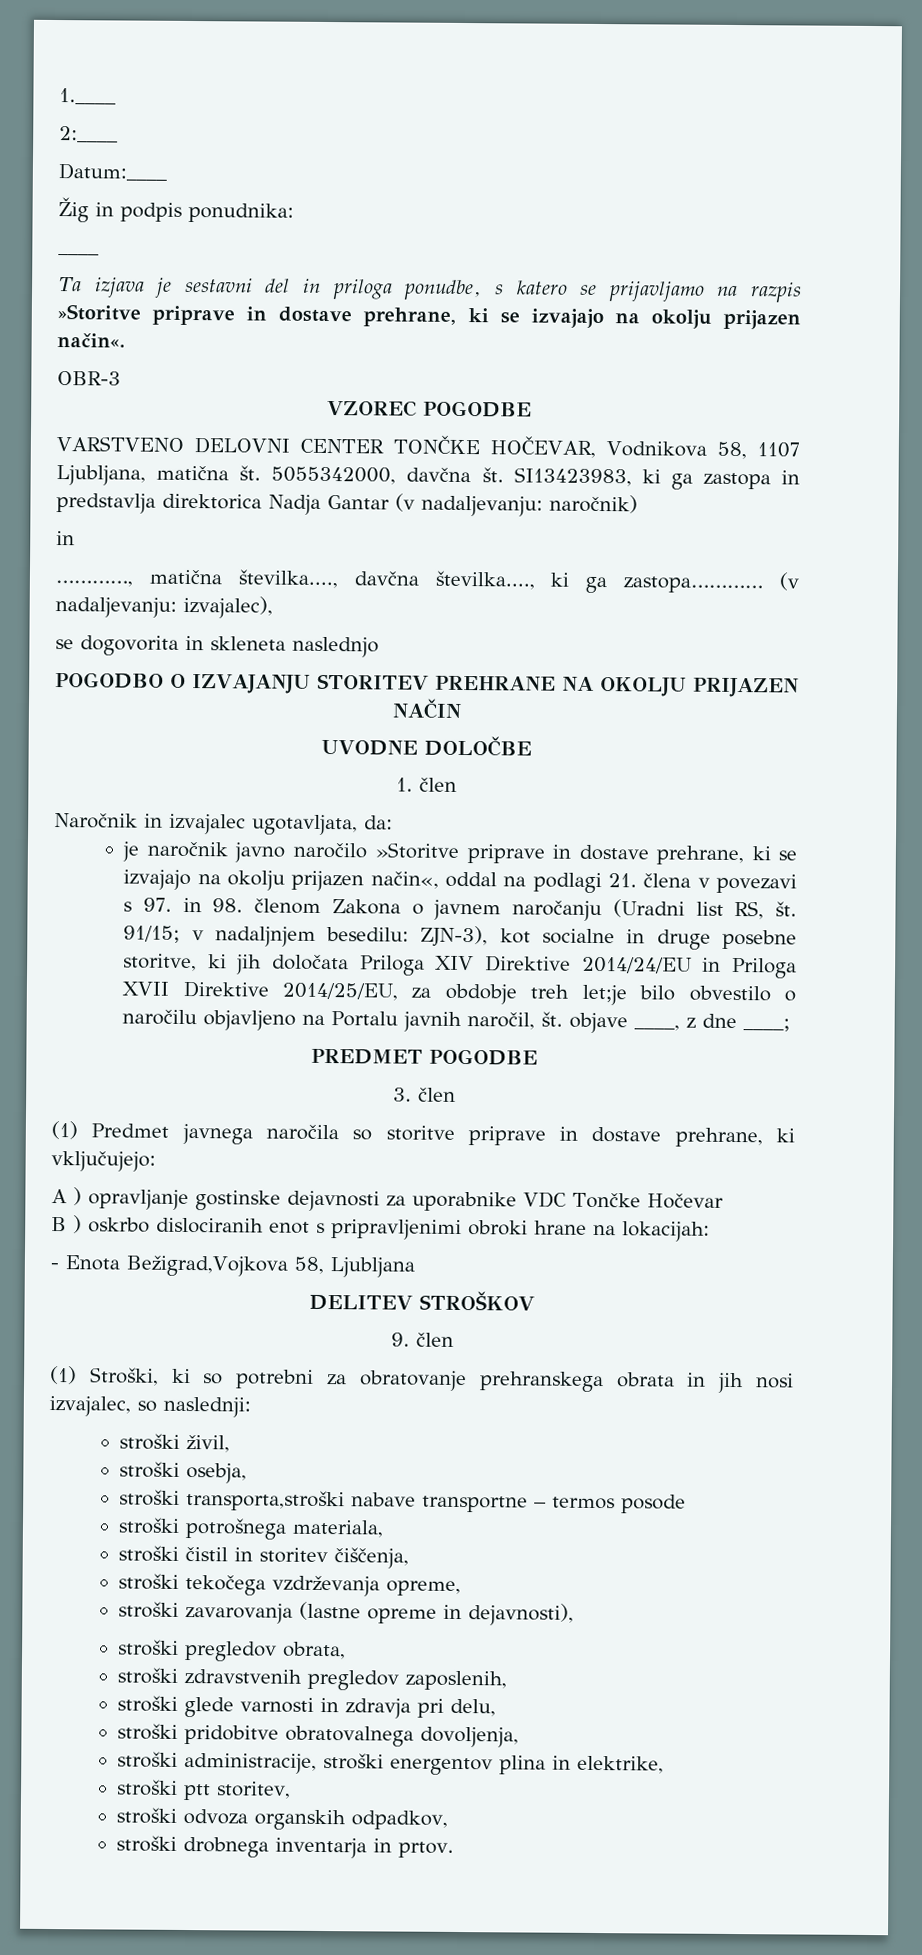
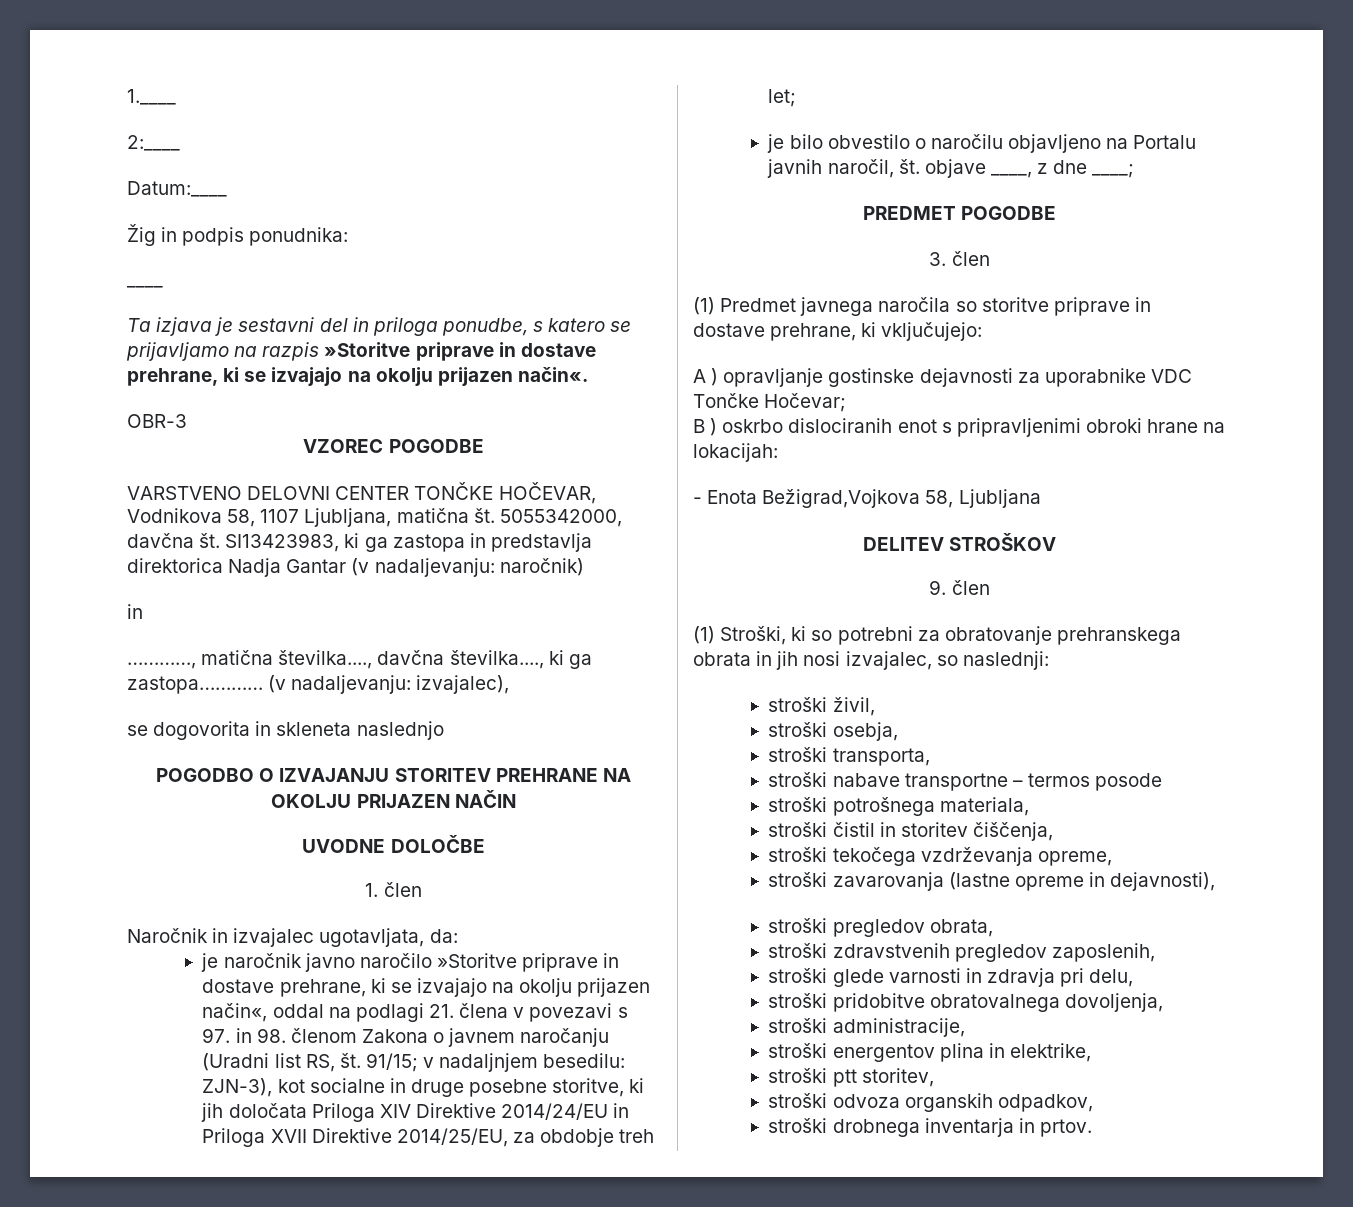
- 91/15; v nadaljnjem besedilu: ZJN-3), kot socialne in druge posebne storitve, ki jih določata Priloga XIV Direktive 2014/24/EU in Priloga XVII Direktive 2014/25/EU, za obdobje treh let;je bilo obvestilo o naročilu objavljeno na Portalu javnih naročil, št. objave ____, z dne ____;
+ 91/15; v nadaljnjem besedilu: ZJN-3), kot socialne in druge posebne storitve, ki jih določata Priloga XIV Direktive 2014/24/EU in Priloga XVII Direktive 2014/25/EU, za obdobje treh let;
+ je bilo obvestilo o naročilu objavljeno na Portalu javnih naročil, št. objave ____, z dne ____;
- A ) opravljanje gostinske dejavnosti za uporabnike VDC Tončke Hočevar
+ A ) opravljanje gostinske dejavnosti za uporabnike VDC Tončke Hočevar;
- stroški transporta,stroški nabave transportne – termos posode
+ stroški transporta,
+ stroški nabave transportne – termos posode
- stroški administracije, stroški energentov plina in elektrike,
+ stroški administracije,
+ stroški energentov plina in elektrike,

